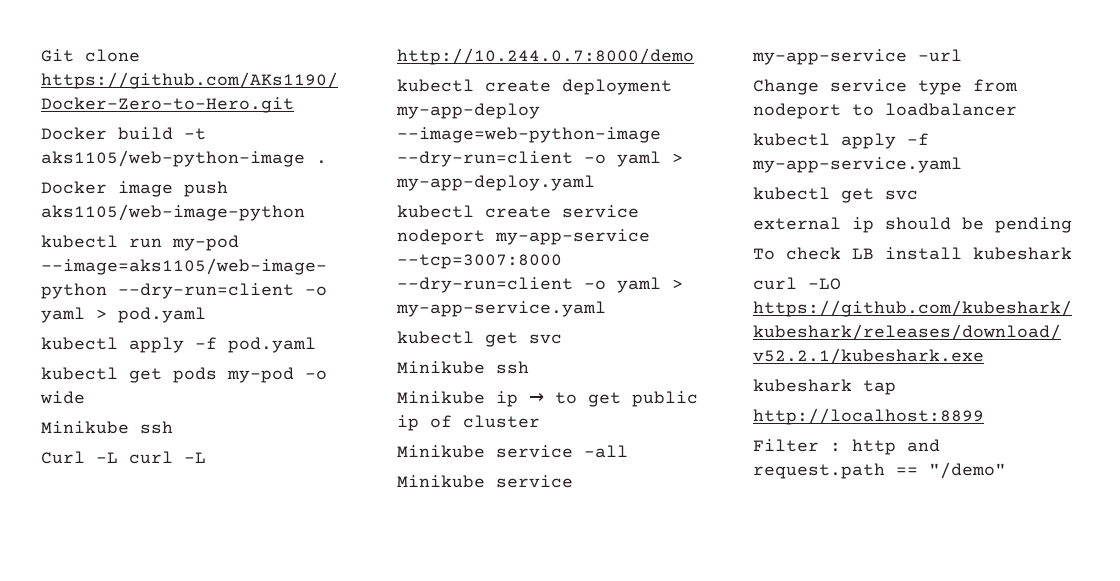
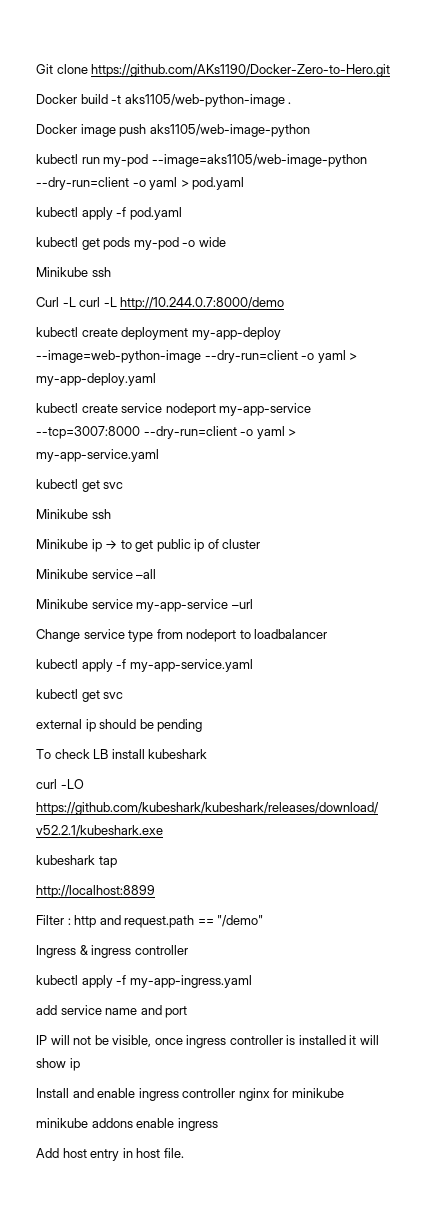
+ Ingress & ingress controller
+ kubectl apply -f my-app-ingress.yaml
+ add service name and port
+ IP will not be visible, once ingress controller is installed it will show ip
+ Install and enable ingress controller nginx for minikube
+ minikube addons enable ingress
+ Add host entry in host file.

